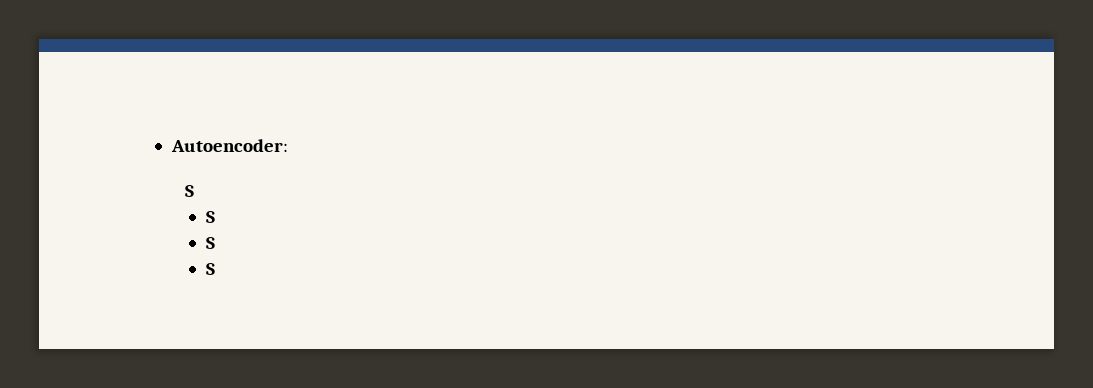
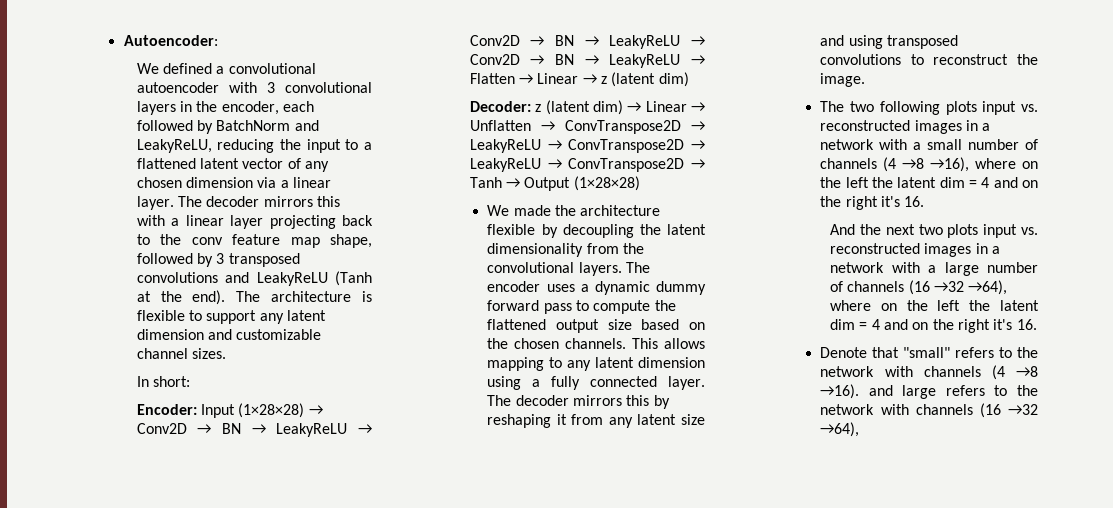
  Autoencoder:
- S
- S
- S
- S
+ We defined a convolutional autoencoder with 3 convolutional layers in the encoder, each followed by BatchNorm and LeakyReLU, reducing the input to a flattened latent vector of any chosen dimension via a linear layer. The decoder mirrors this with a linear layer projecting back to the conv feature map shape, followed by 3 transposed convolutions and LeakyReLU (Tanh at the end). The architecture is flexible to support any latent dimension and customizable channel sizes.
+ In short:
+ Encoder: Input (1×28×28) → Conv2D → BN → LeakyReLU → Conv2D → BN → LeakyReLU → Conv2D → BN → LeakyReLU → Flatten → Linear → z (latent dim)
+ Decoder: z (latent dim) → Linear → Unflatten → ConvTranspose2D → LeakyReLU → ConvTranspose2D → LeakyReLU → ConvTranspose2D → Tanh → Output (1×28×28)
+ We made the architecture flexible by decoupling the latent dimensionality from the convolutional layers. The encoder uses a dynamic dummy forward pass to compute the flattened output size based on the chosen channels. This allows mapping to any latent dimension using a fully connected layer. The decoder mirrors this by reshaping it from any latent size and using transposed convolutions to reconstruct the image.
+ The two following plots input vs. reconstructed images in a network with a small number of channels (4 →8 →16), where on the left the latent dim = 4 and on the right it's 16.
+ And the next two plots input vs. reconstructed images in a network with a large number of channels (16 →32 →64), where on the left the latent dim = 4 and on the right it's 16.
+ Denote that "small" refers to the network with channels (4 →8 →16). and large refers to the network with channels (16 →32 →64),

